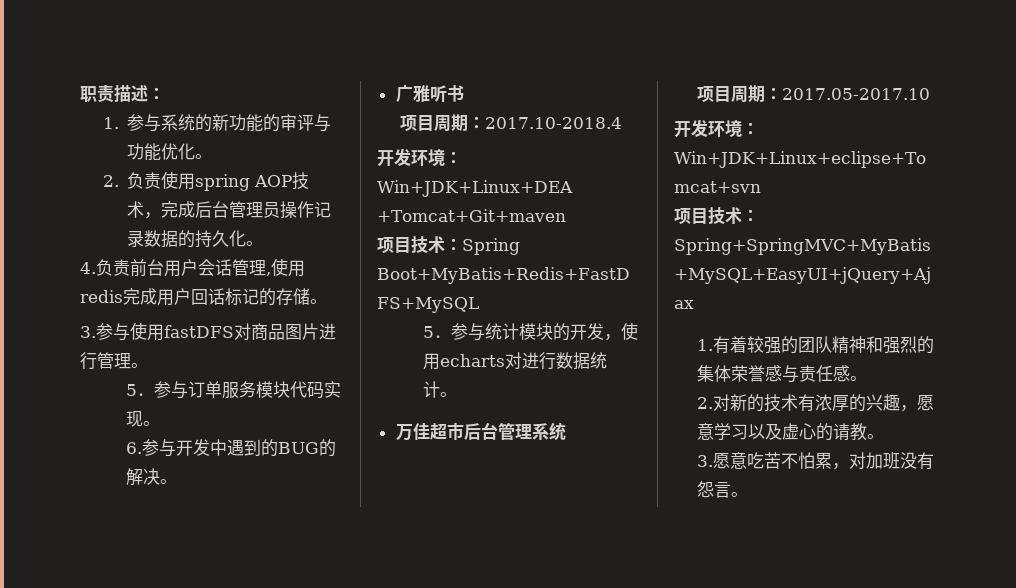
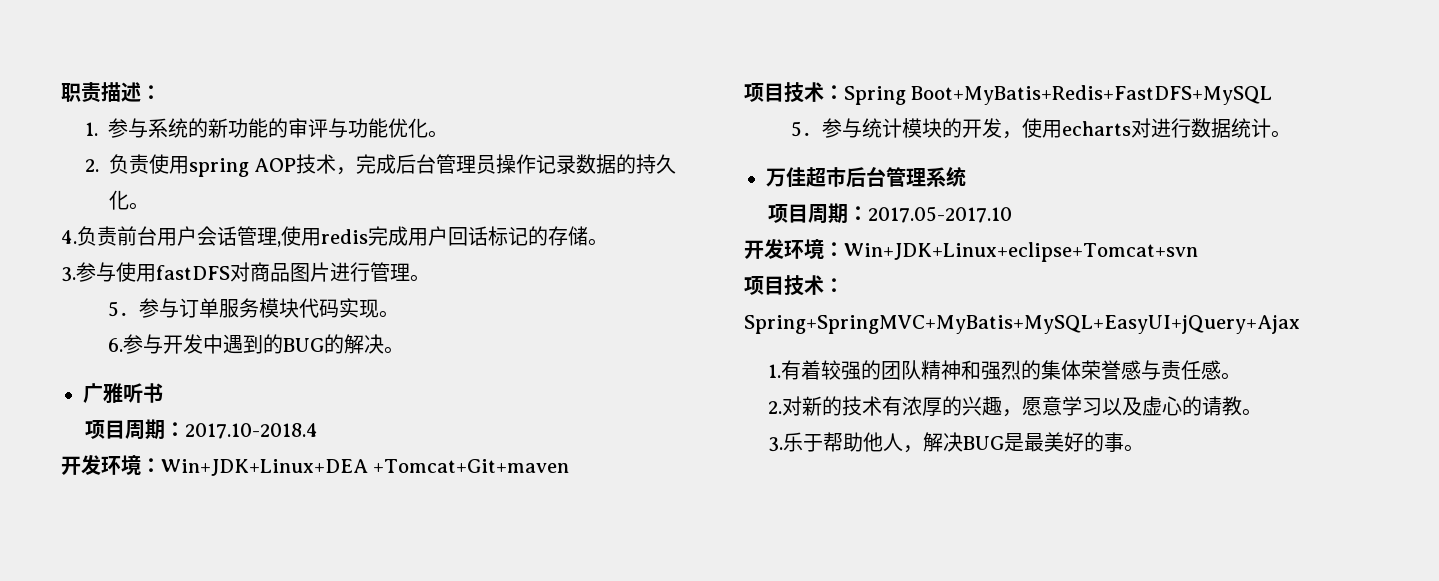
- 3.愿意吃苦不怕累，对加班没有怨言。
+ 3.乐于帮助他人，解决BUG是最美好的事。

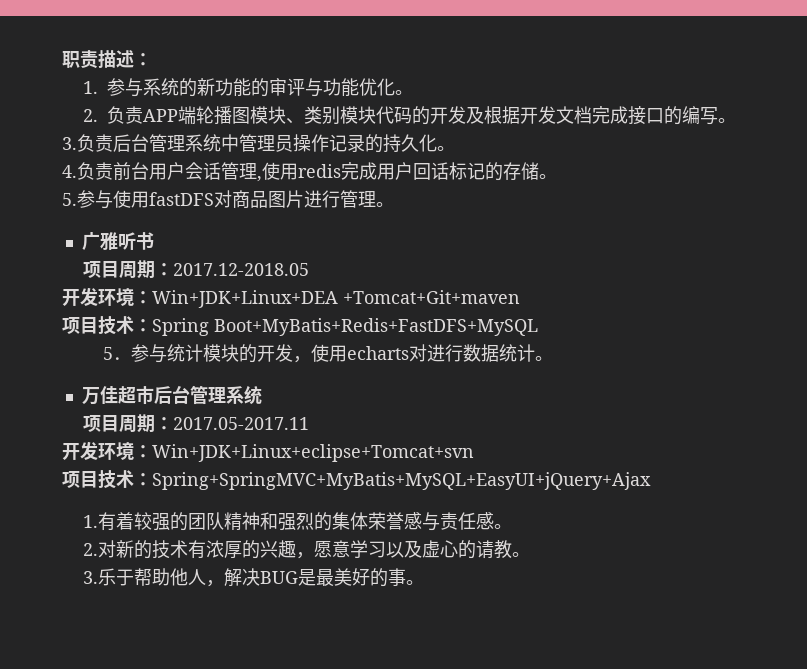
- 2.负责使用spring AOP技术，完成后台管理员操作记录数据的持久化。
+ 2.负责APP端轮播图模块、类别模块代码的开发及根据开发文档完成接口的编写。
+ 3.负责后台管理系统中管理员操作记录的持久化。
- 3.参与使用fastDFS对商品图片进行管理。
+ 5.参与使用fastDFS对商品图片进行管理。
- 5．参与订单服务模块代码实现。
- 6.参与开发中遇到的BUG的解决。
- 项目周期：2017.10-2018.4
+ 项目周期：2017.12-2018.05
- 项目周期：2017.05-2017.10
+ 项目周期：2017.05-2017.11

